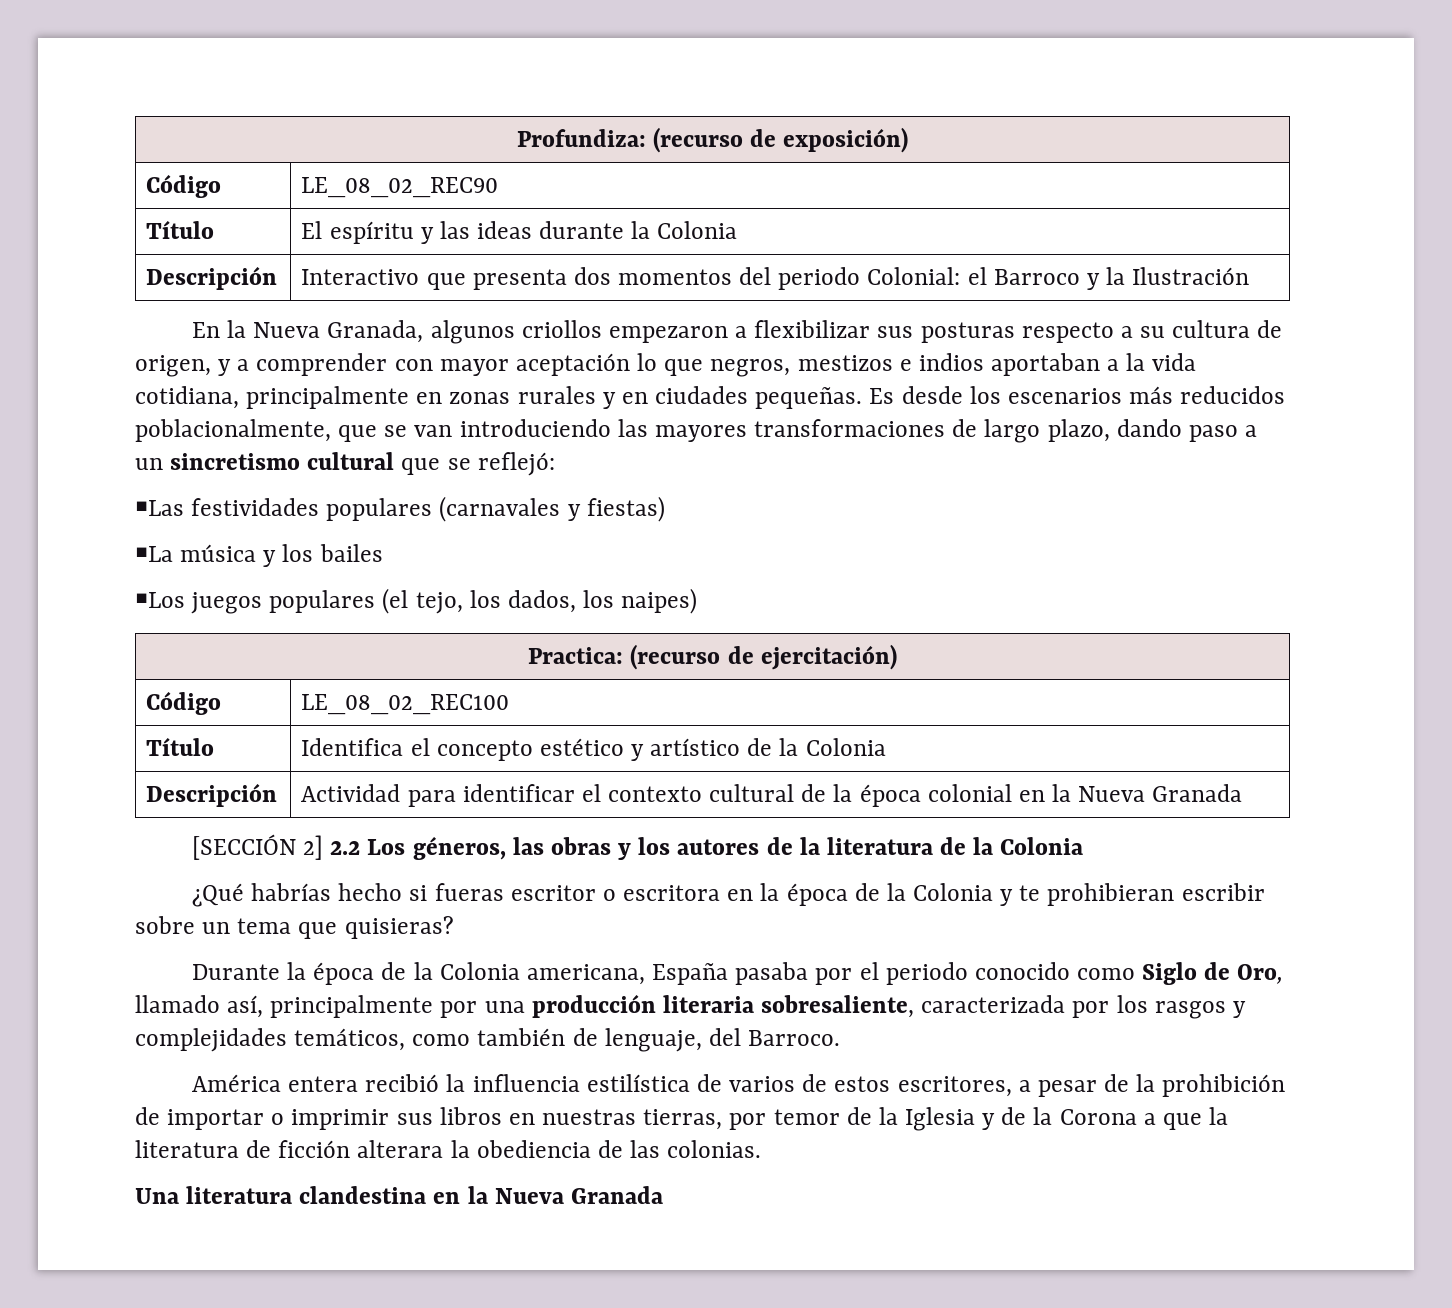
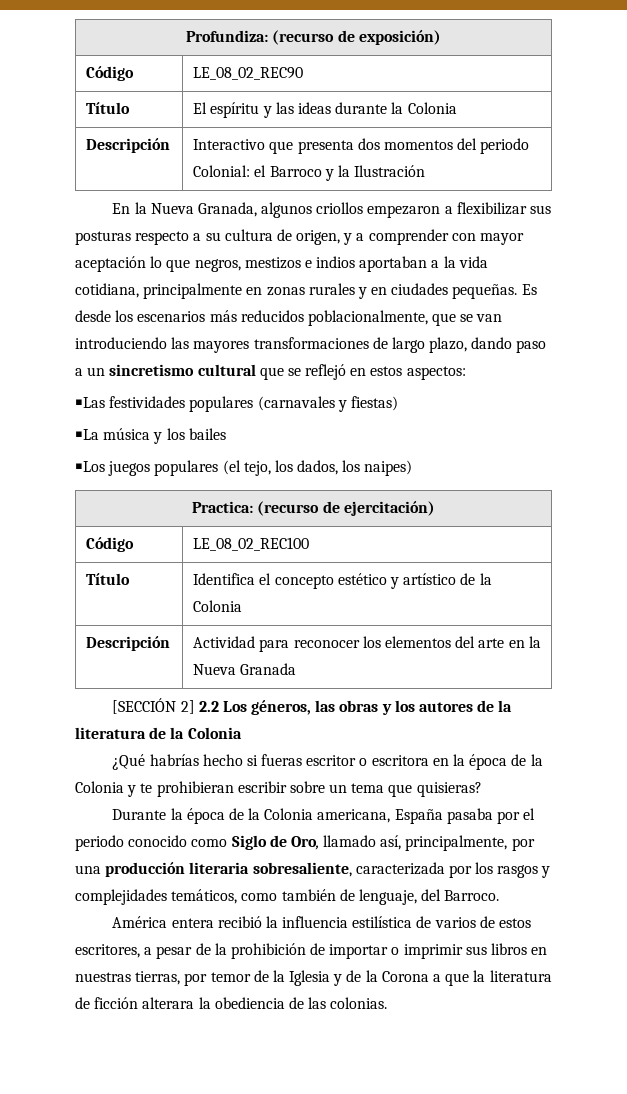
- Es desde los escenarios más reducidos poblacionalmente, que se van introduciendo las mayores transformaciones de largo plazo, dando paso a un sincretismo cultural que se reflejó:
+ Es desde los escenarios más reducidos poblacionalmente, que se van introduciendo las mayores transformaciones de largo plazo, dando paso a un sincretismo cultural que se reflejó en estos aspectos:
- Descripción | Actividad para identificar el contexto cultural de la época colonial en la Nueva Granada
+ Descripción | Actividad para reconocer los elementos del arte en la Nueva Granada
- Durante la época de la Colonia americana, España pasaba por el periodo conocido como Siglo de Oro, llamado así, principalmente por una producción literaria sobresaliente, caracterizada por los rasgos y complejidades temáticos, como también de lenguaje, del Barroco.
+ Durante la época de la Colonia americana, España pasaba por el periodo conocido como Siglo de Oro, llamado así, principalmente, por una producción literaria sobresaliente, caracterizada por los rasgos y complejidades temáticos, como también de lenguaje, del Barroco.
- Una literatura clandestina en la Nueva Granada

